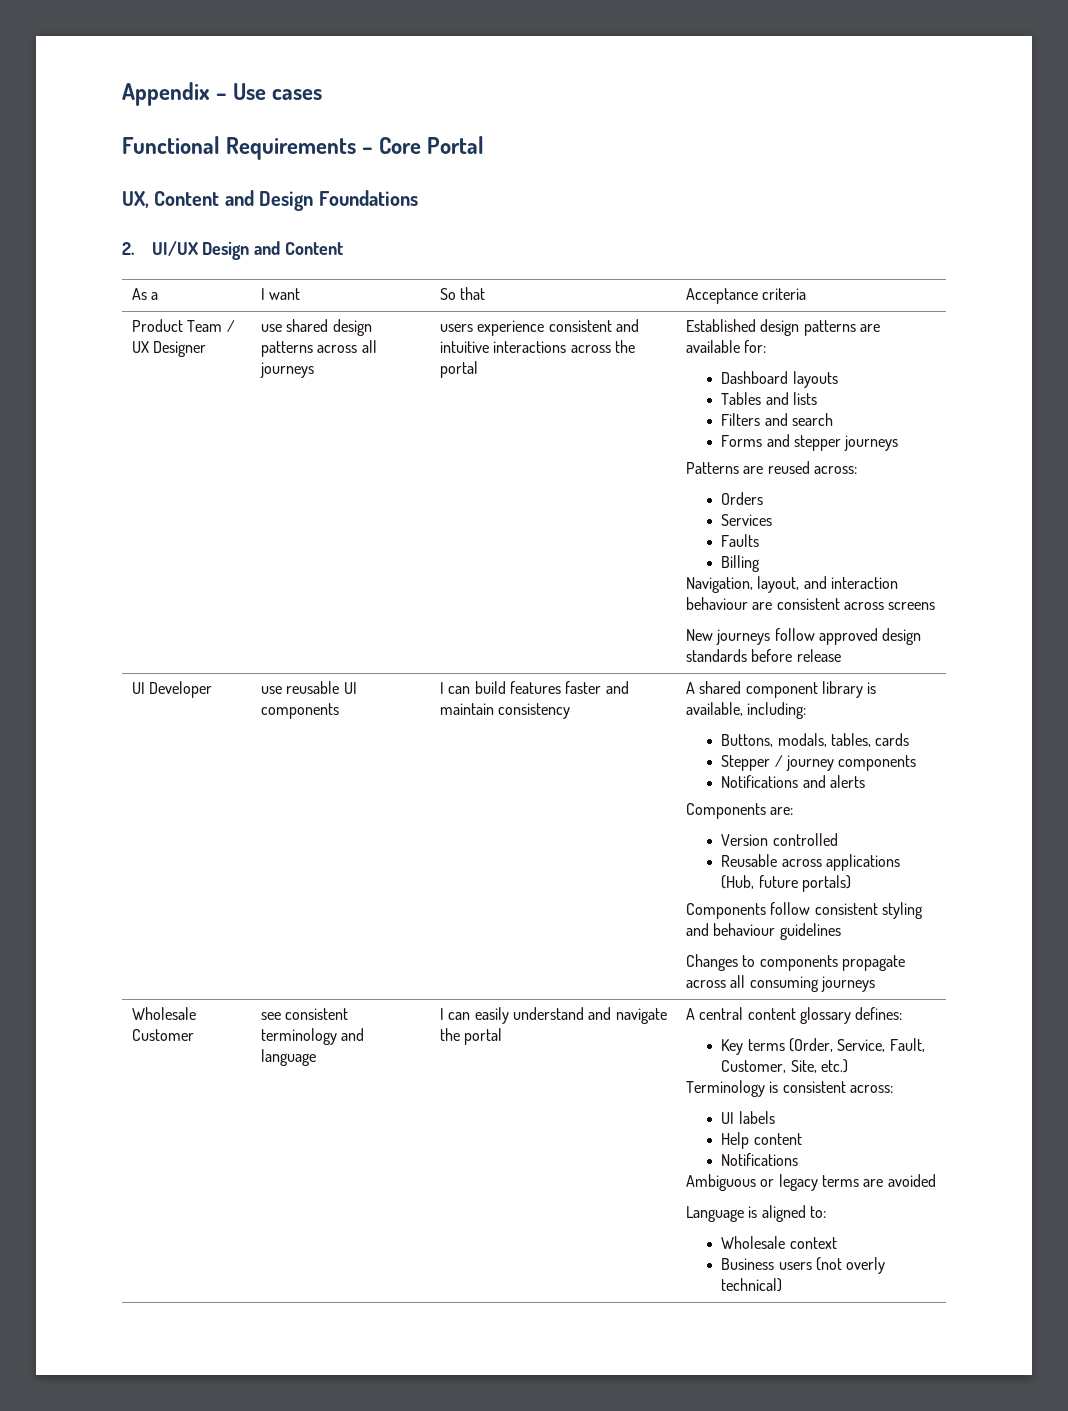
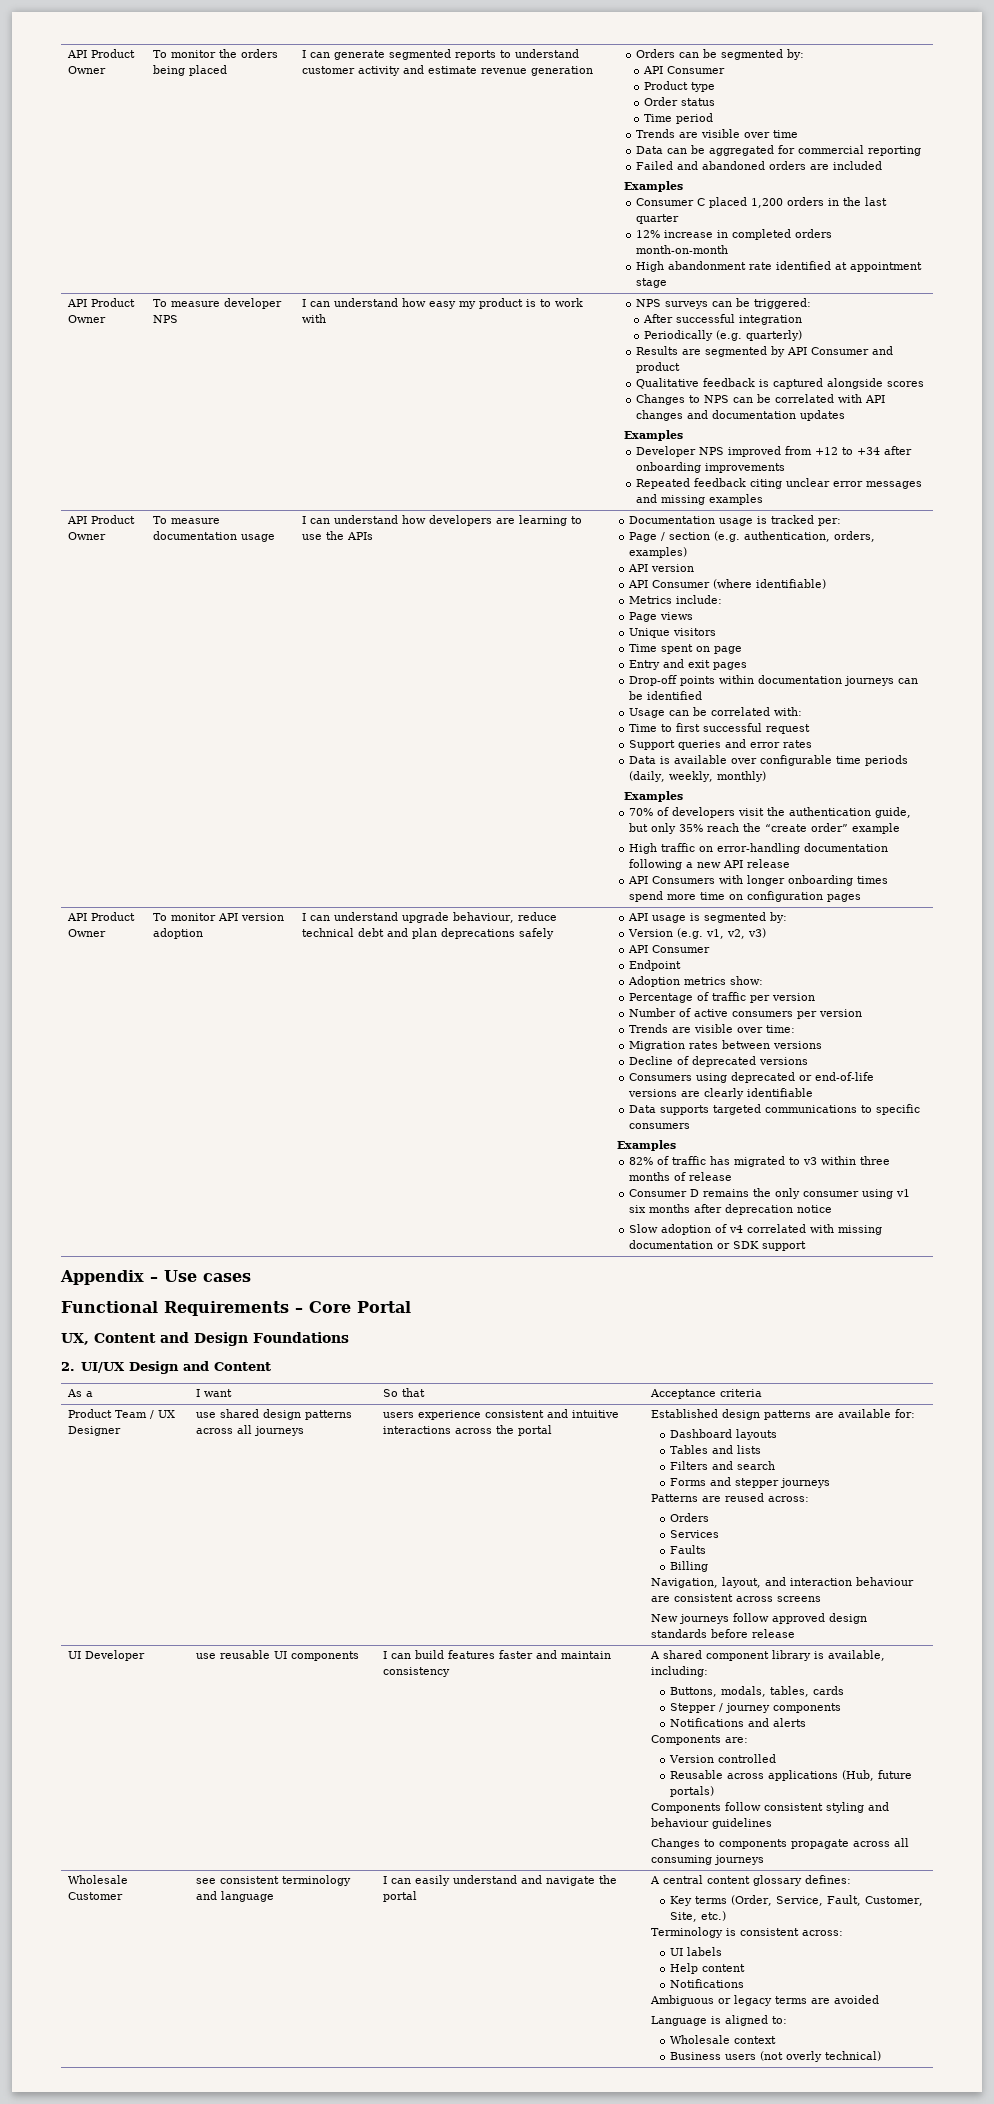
+ API Product Owner | To monitor the orders being placed | I can generate segmented reports to understand customer activity and estimate revenue generation | Orders can be segmented by:
+ API Consumer
+ Product type
+ Order status
+ Time period
+ Trends are visible over time
+ Data can be aggregated for commercial reporting
+ Failed and abandoned orders are included
+ Examples
+ Consumer C placed 1,200 orders in the last quarter
+ 12% increase in completed orders month-on-month
+ High abandonment rate identified at appointment stage
+ API Product Owner | To measure developer NPS | I can understand how easy my product is to work with | NPS surveys can be triggered:
+ After successful integration
+ Periodically (e.g. quarterly)
+ Results are segmented by API Consumer and product
+ Qualitative feedback is captured alongside scores
+ Changes to NPS can be correlated with API changes and documentation updates
+ Examples
+ Developer NPS improved from +12 to +34 after onboarding improvements
+ Repeated feedback citing unclear error messages and missing examples
+ API Product Owner | To measure documentation usage | I can understand how developers are learning to use the APIs | Documentation usage is tracked per:
+ Page / section (e.g. authentication, orders, examples)
+ API version
+ API Consumer (where identifiable)
+ Metrics include:
+ Page views
+ Unique visitors
+ Time spent on page
+ Entry and exit pages
+ Drop-off points within documentation journeys can be identified
+ Usage can be correlated with:
+ Time to first successful request
+ Support queries and error rates
+ Data is available over configurable time periods (daily, weekly, monthly)
+ Examples
+ 70% of developers visit the authentication guide, but only 35% reach the “create order” example
+ High traffic on error-handling documentation following a new API release
+ API Consumers with longer onboarding times spend more time on configuration pages
+ API Product Owner | To monitor API version adoption | I can understand upgrade behaviour, reduce technical debt and plan deprecations safely | API usage is segmented by:
+ Version (e.g. v1, v2, v3)
+ API Consumer
+ Endpoint
+ Adoption metrics show:
+ Percentage of traffic per version
+ Number of active consumers per version
+ Trends are visible over time:
+ Migration rates between versions
+ Decline of deprecated versions
+ Consumers using deprecated or end-of-life versions are clearly identifiable
+ Data supports targeted communications to specific consumers
+ Examples
+ 82% of traffic has migrated to v3 within three months of release
+ Consumer D remains the only consumer using v1 six months after deprecation notice
+ Slow adoption of v4 correlated with missing documentation or SDK support

